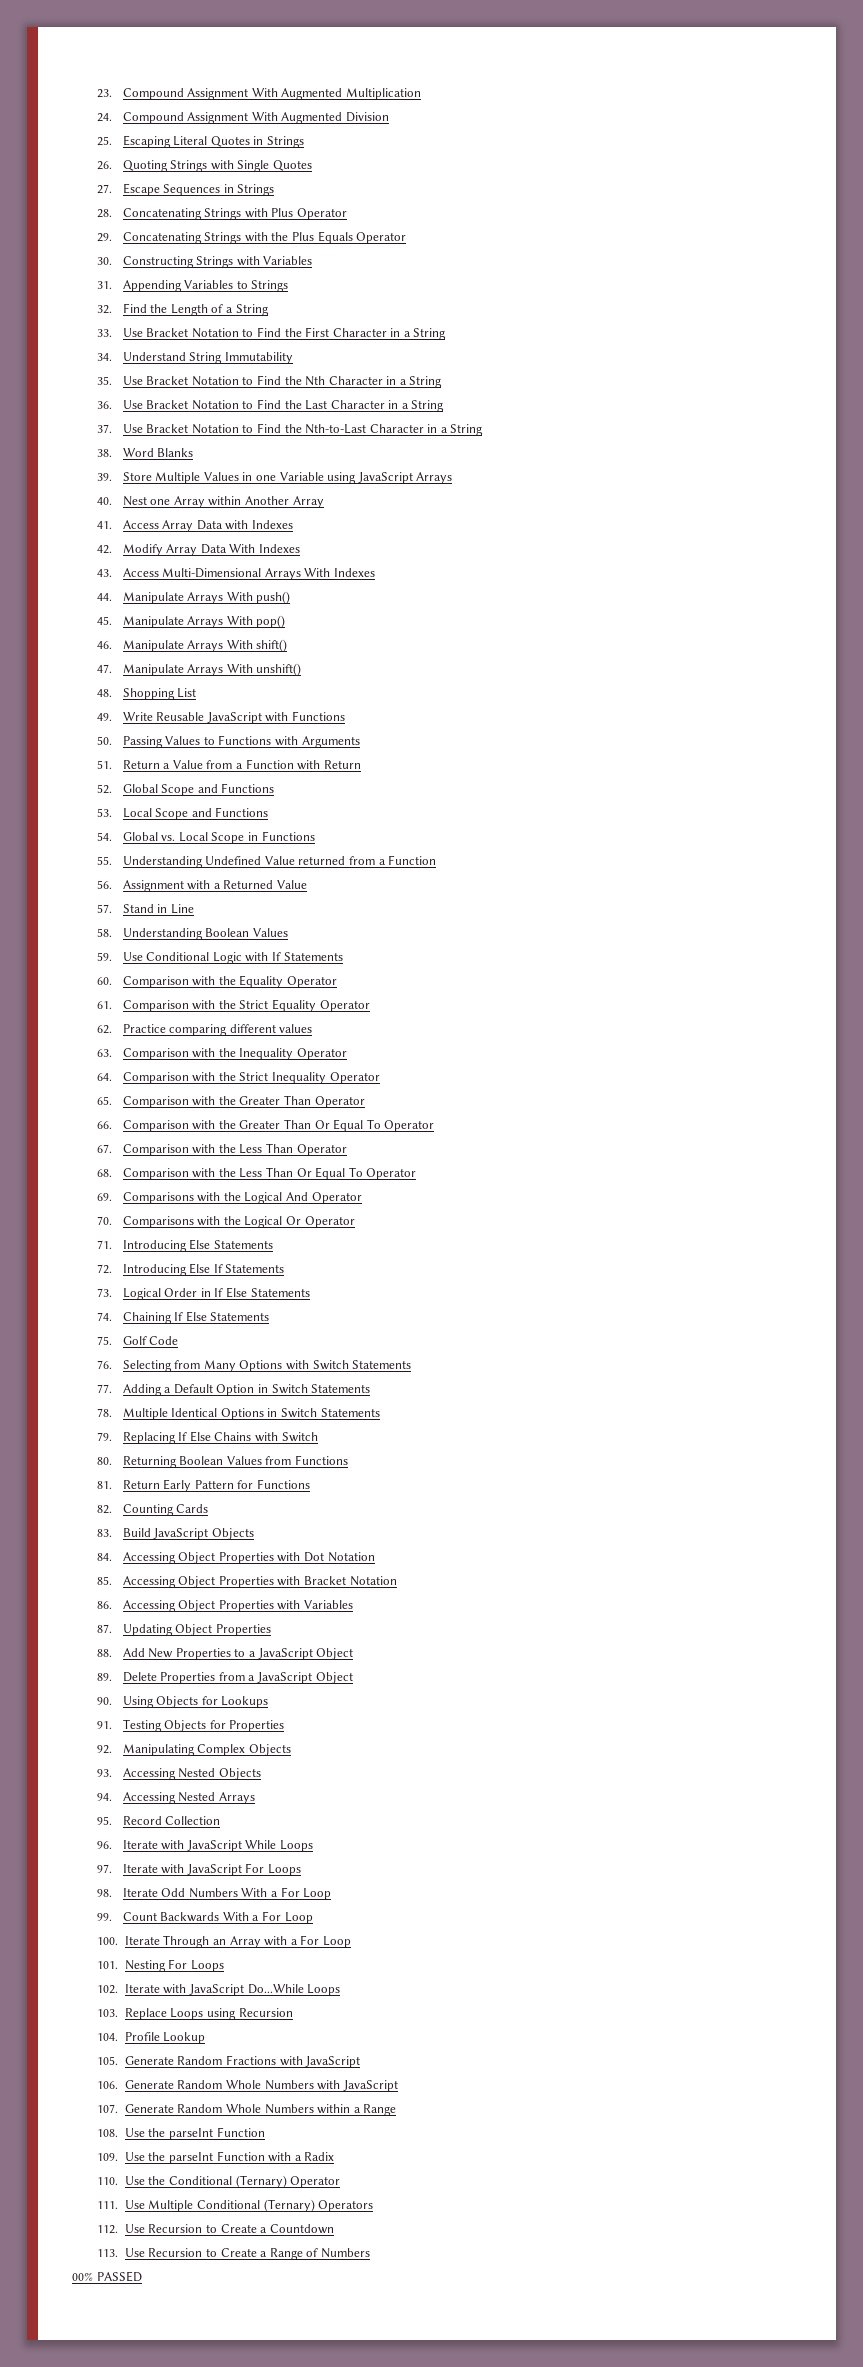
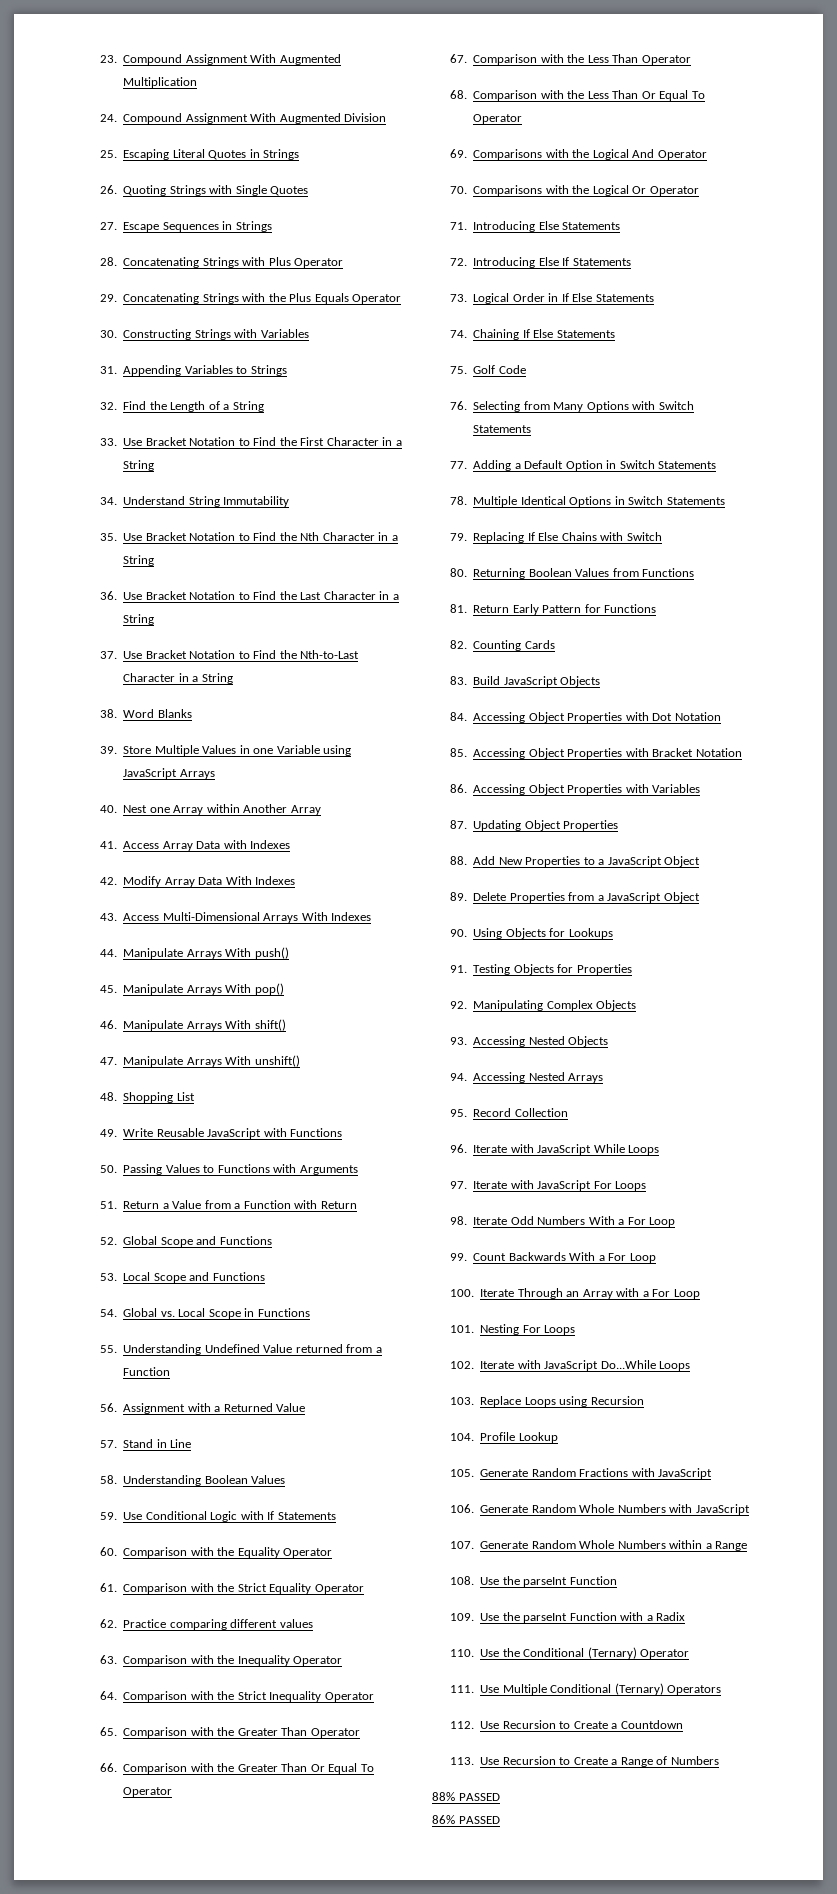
- 00% PASSED
+ 88% PASSED
+ 86% PASSED

